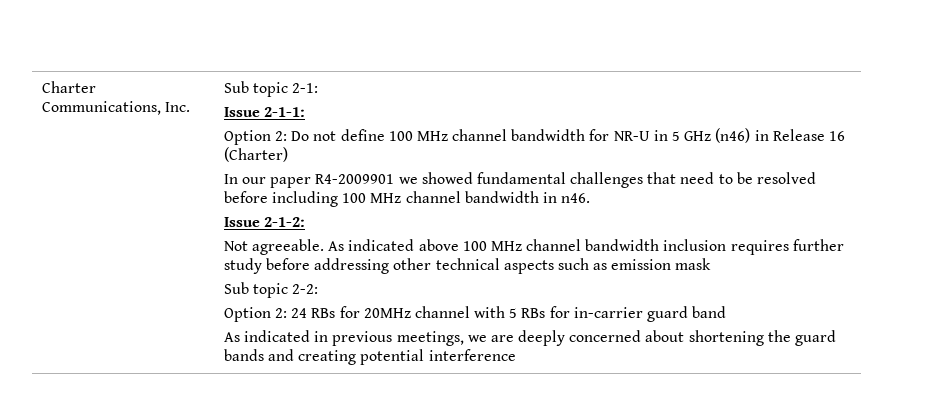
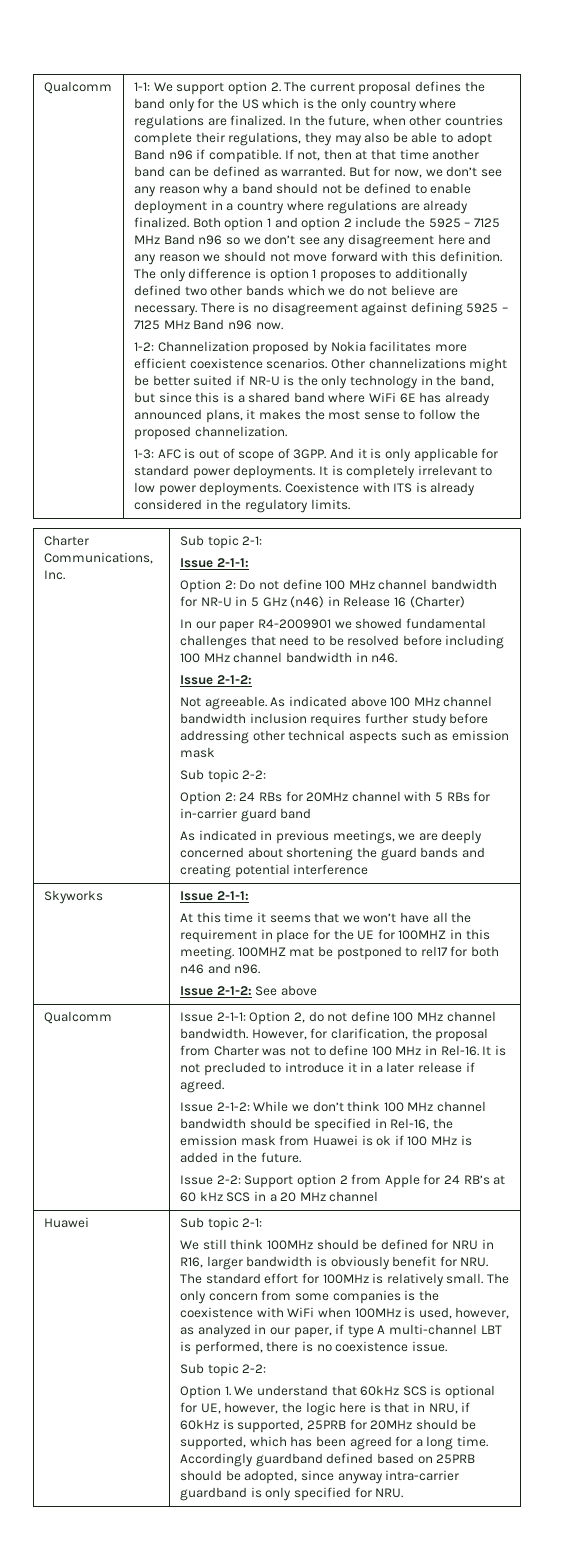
+ Qualcomm | 1-1: We support option 2. The current proposal defines the band only for the US which is the only country where regulations are finalized. In the future, when other countries complete their regulations, they may also be able to adopt Band n96 if compatible. If not, then at that time another band can be defined as warranted. But for now, we don’t see any reason why a band should not be defined to enable deployment in a country where regulations are already finalized. Both option 1 and option 2 include the 5925 – 7125 MHz Band n96 so we don’t see any disagreement here and any reason we should not move forward with this definition. The only difference is option 1 proposes to additionally defined two other bands which we do not believe are necessary. There is no disagreement against defining 5925 – 7125 MHz Band n96 now.
+ 1-2: Channelization proposed by Nokia facilitates more efficient coexistence scenarios. Other channelizations might be better suited if NR-U is the only technology in the band, but since this is a shared band where WiFi 6E has already announced plans, it makes the most sense to follow the proposed channelization.
+ 1-3: AFC is out of scope of 3GPP. And it is only applicable for standard power deployments. It is completely irrelevant to low power deployments. Coexistence with ITS is already considered in the regulatory limits.
+ Skyworks | Issue 2-1-1:
+ At this time it seems that we won’t have all the requirement in place for the UE for 100MHZ in this meeting. 100MHZ mat be postponed to rel17 for both n46 and n96.
+ Issue 2-1-2: See above
+ Qualcomm | Issue 2-1-1: Option 2, do not define 100 MHz channel bandwidth. However, for clarification, the proposal from Charter was not to define 100 MHz in Rel-16. It is not precluded to introduce it in a later release if agreed.
+ Issue 2-1-2: While we don’t think 100 MHz channel bandwidth should be specified in Rel-16, the emission mask from Huawei is ok if 100 MHz is added in the future.
+ Issue 2-2: Support option 2 from Apple for 24 RB’s at 60 kHz SCS in a 20 MHz channel
+ Huawei | Sub topic 2-1:
+ We still think 100MHz should be defined for NRU in R16, larger bandwidth is obviously benefit for NRU. The standard effort for 100MHz is relatively small. The only concern from some companies is the coexistence with WiFi when 100MHz is used, however, as analyzed in our paper, if type A multi-channel LBT is performed, there is no coexistence issue.
+ Sub topic 2-2:
+ Option 1. We understand that 60kHz SCS is optional for UE, however, the logic here is that in NRU, if 60kHz is supported, 25PRB for 20MHz should be supported, which has been agreed for a long time. Accordingly guardband defined based on 25PRB should be adopted, since anyway intra-carrier guardband is only specified for NRU.

